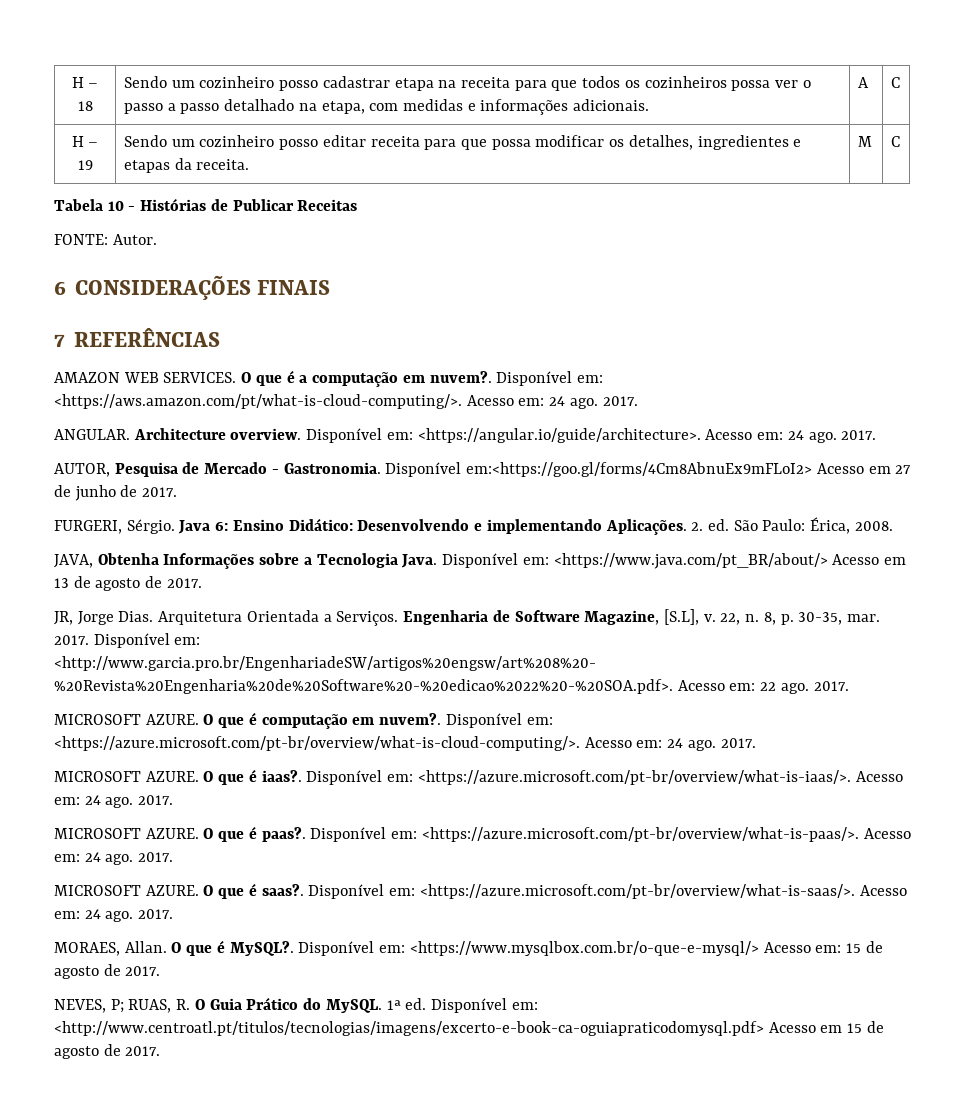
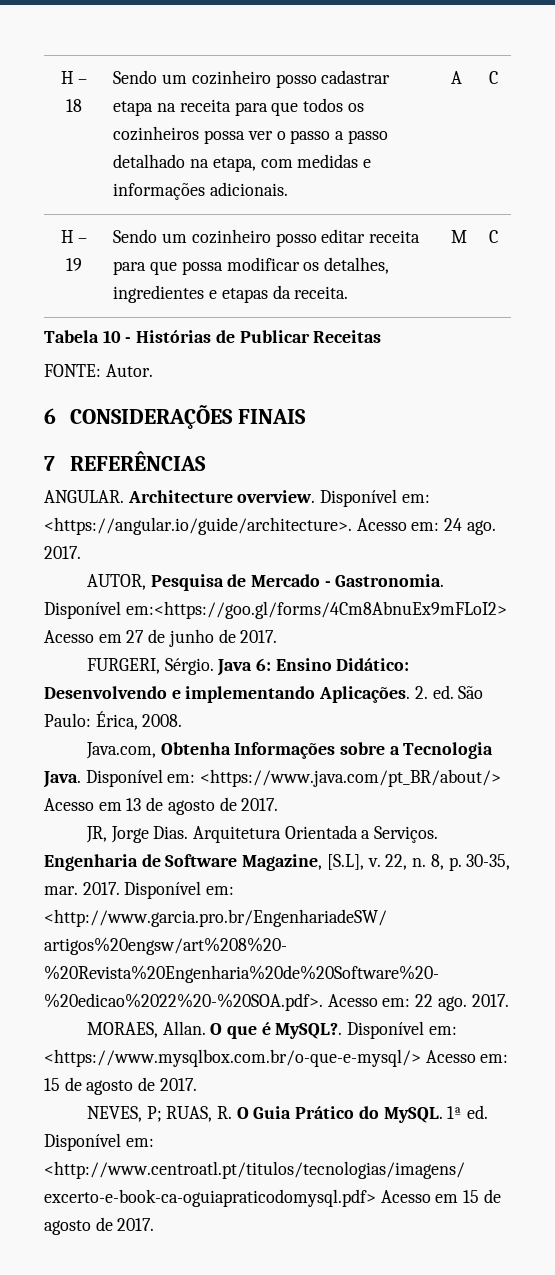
- AMAZON WEB SERVICES. O que é a computação em nuvem?. Disponível em: <https://aws.amazon.com/pt/what-is-cloud-computing/>. Acesso em: 24 ago. 2017.
- JAVA, Obtenha Informações sobre a Tecnologia Java.
+ Java.com, Obtenha Informações sobre a Tecnologia Java.
- MICROSOFT AZURE. O que é computação em nuvem?. Disponível em: <https://azure.microsoft.com/pt-br/overview/what-is-cloud-computing/>. Acesso em: 24 ago. 2017.
- MICROSOFT AZURE. O que é iaas?. Disponível em: <https://azure.microsoft.com/pt-br/overview/what-is-iaas/>. Acesso em: 24 ago. 2017.
- MICROSOFT AZURE. O que é paas?. Disponível em: <https://azure.microsoft.com/pt-br/overview/what-is-paas/>. Acesso em: 24 ago. 2017.
- MICROSOFT AZURE. O que é saas?. Disponível em: <https://azure.microsoft.com/pt-br/overview/what-is-saas/>. Acesso em: 24 ago. 2017.

